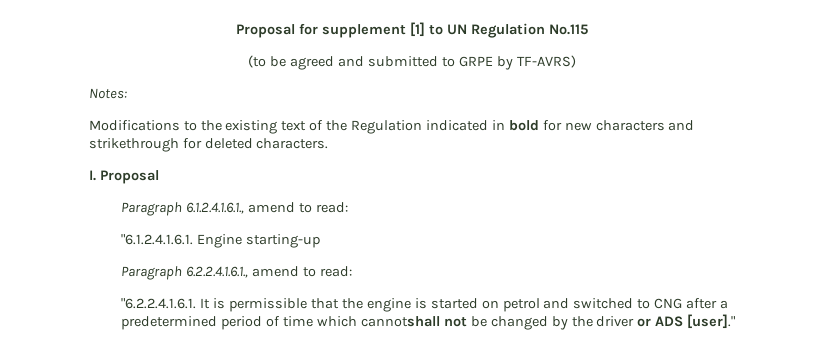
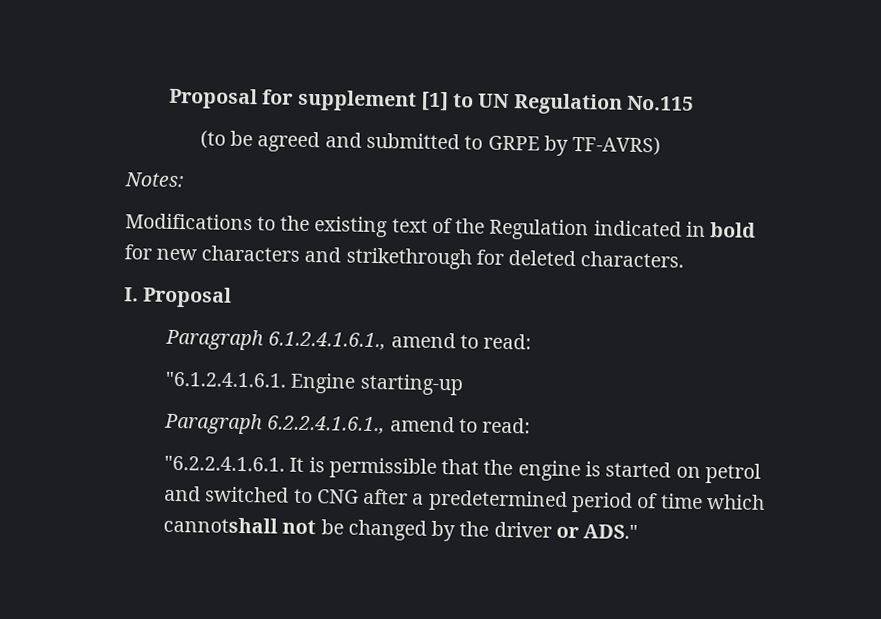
- "6.2.2.4.1.6.1. It is permissible that the engine is started on petrol and switched to CNG after a predetermined period of time which cannotshall not be changed by the driver or ADS [user]."
+ "6.2.2.4.1.6.1. It is permissible that the engine is started on petrol and switched to CNG after a predetermined period of time which cannotshall not be changed by the driver or ADS."

